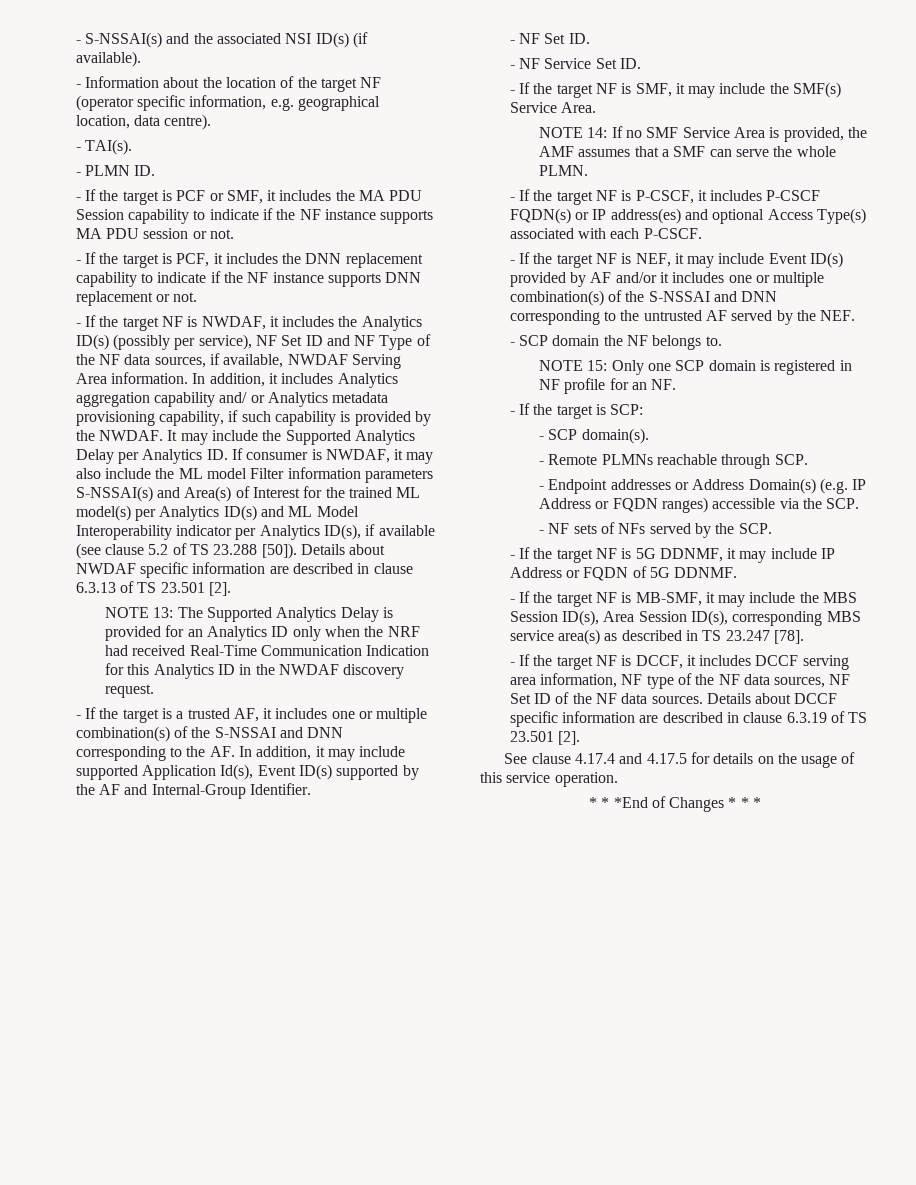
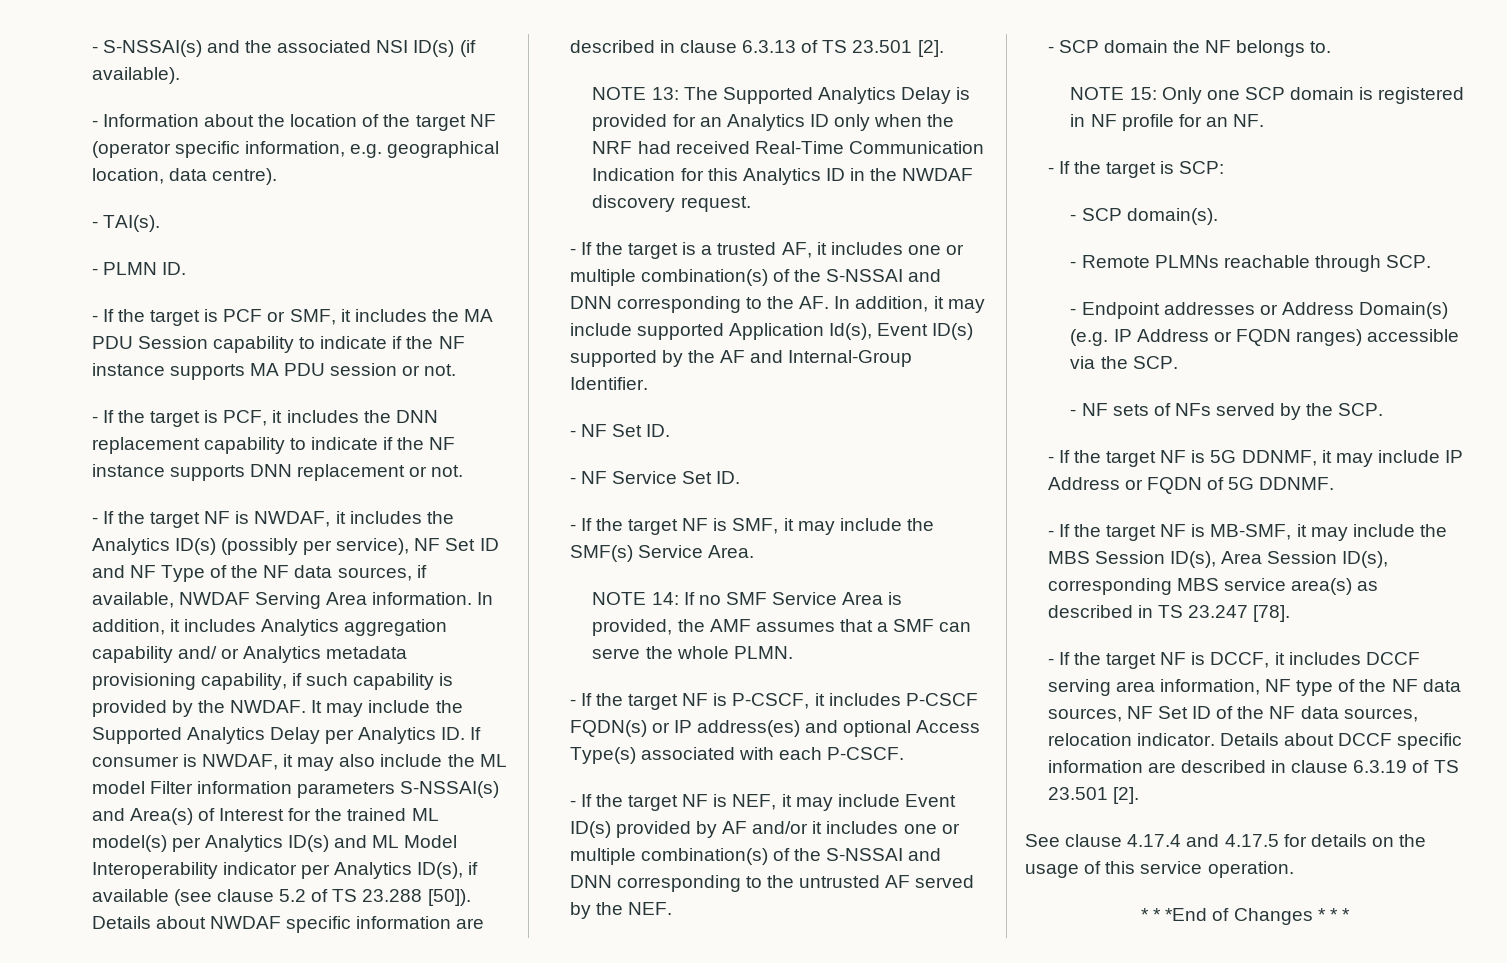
- - If the target NF is DCCF, it includes DCCF serving area information, NF type of the NF data sources, NF Set ID of the NF data sources.
+ - If the target NF is DCCF, it includes DCCF serving area information, NF type of the NF data sources, NF Set ID of the NF data sources, relocation indicator.

